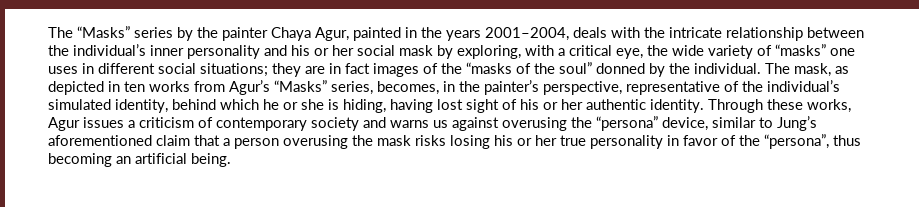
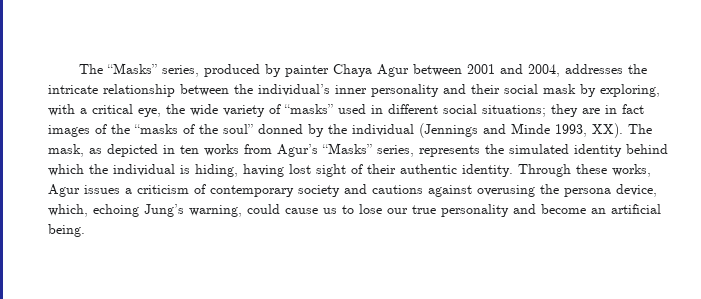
- The “Masks” series by the painter Chaya Agur, painted in the years 2001–2004, deals with the intricate relationship between the individual’s inner personality and his or her social mask by exploring, with a critical eye, the wide variety of “masks” one uses in different social situations;
+ The “Masks” series, produced by painter Chaya Agur between 2001 and 2004, addresses the intricate relationship between the individual’s inner personality and their social mask by exploring, with a critical eye, the wide variety of “masks” used in different social situations;
- they are in fact images of the “masks of the soul” donned by the individual. The mask, as depicted in ten works from Agur’s “Masks” series, becomes, in the painter’s perspective, representative of the individual’s simulated identity, behind which he or she is hiding, having lost sight of his or her authentic identity.
+ they are in fact images of the “masks of the soul” donned by the individual (Jennings and Minde 1993, XX). The mask, as depicted in ten works from Agur’s “Masks” series, represents the simulated identity behind which the individual is hiding, having lost sight of their authentic identity.
- Through these works, Agur issues a criticism of contemporary society and warns us against overusing the “persona” device, similar to Jung’s aforementioned claim that a person overusing the mask risks losing his or her true personality in favor of the “persona”, thus becoming an artificial being.
+ Through these works, Agur issues a criticism of contemporary society and cautions against overusing the persona device, which, echoing Jung’s warning, could cause us to lose our true personality and become an artificial being.

